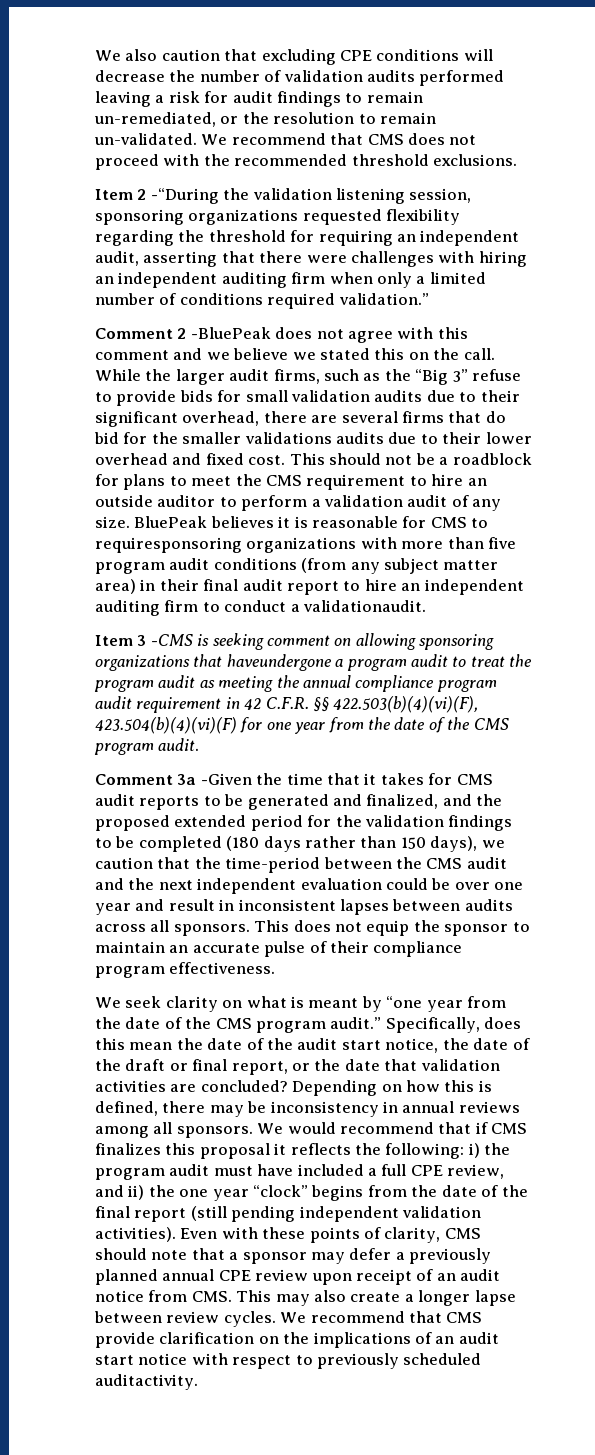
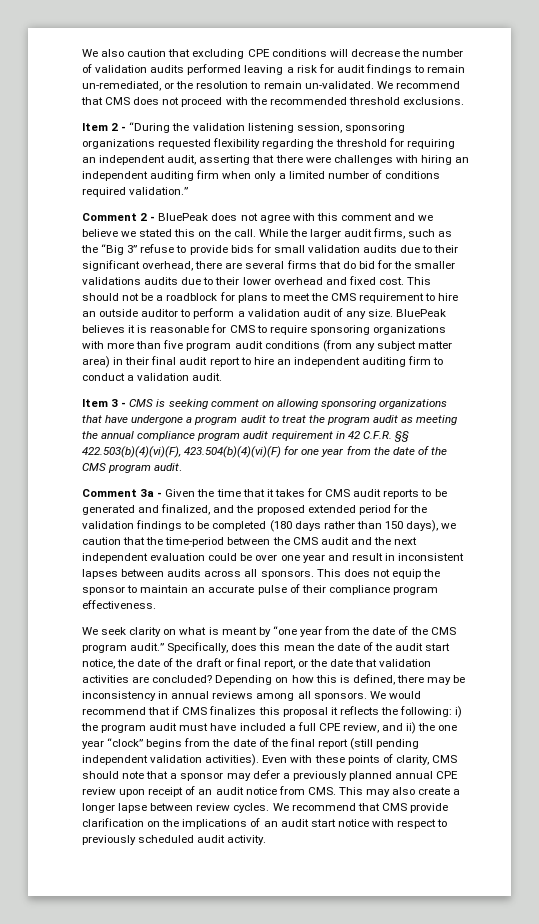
- Item 2 -“During the validation listening session, sponsoring organizations requested flexibility regarding the threshold for requiring an independent audit, asserting that there were challenges with hiring an independent auditing firm when only a limited number of conditions required validation.”
+ Item 2 - “During the validation listening session, sponsoring organizations requested flexibility regarding the threshold for requiring an independent audit, asserting that there were challenges with hiring an independent auditing firm when only a limited number of conditions required validation.”
- Comment 2 -BluePeak does not agree with this comment and we believe we stated this on the call.
+ Comment 2 - BluePeak does not agree with this comment and we believe we stated this on the call.
- BluePeak believes it is reasonable for CMS to requiresponsoring organizations with more than five program audit conditions (from any subject matter area) in their final audit report to hire an independent auditing firm to conduct a validationaudit.
+ BluePeak believes it is reasonable for CMS to require sponsoring organizations with more than five program audit conditions (from any subject matter area) in their final audit report to hire an independent auditing firm to conduct a validation audit.
- Item 3 -CMS is seeking comment on allowing sponsoring organizations that haveundergone a program audit to treat the program audit as meeting the annual compliance program audit requirement in 42 C.F.R. §§ 422.503(b)(4)(vi)(F), 423.504(b)(4)(vi)(F) for one year from the date of the CMS program audit.
+ Item 3 - CMS is seeking comment on allowing sponsoring organizations that have undergone a program audit to treat the program audit as meeting the annual compliance program audit requirement in 42 C.F.R. §§ 422.503(b)(4)(vi)(F), 423.504(b)(4)(vi)(F) for one year from the date of the CMS program audit.
- Comment 3a -Given the time that it takes for CMS audit reports to be generated and finalized, and the proposed extended period for the validation findings to be completed (180 days rather than 150 days), we caution that the time-period between the CMS audit and the next independent evaluation could be over one year and result in inconsistent lapses between audits across all sponsors.
+ Comment 3a - Given the time that it takes for CMS audit reports to be generated and finalized, and the proposed extended period for the validation findings to be completed (180 days rather than 150 days), we caution that the time-period between the CMS audit and the next independent evaluation could be over one year and result in inconsistent lapses between audits across all sponsors.
- We recommend that CMS provide clarification on the implications of an audit start notice with respect to previously scheduled auditactivity.
+ We recommend that CMS provide clarification on the implications of an audit start notice with respect to previously scheduled audit activity.

